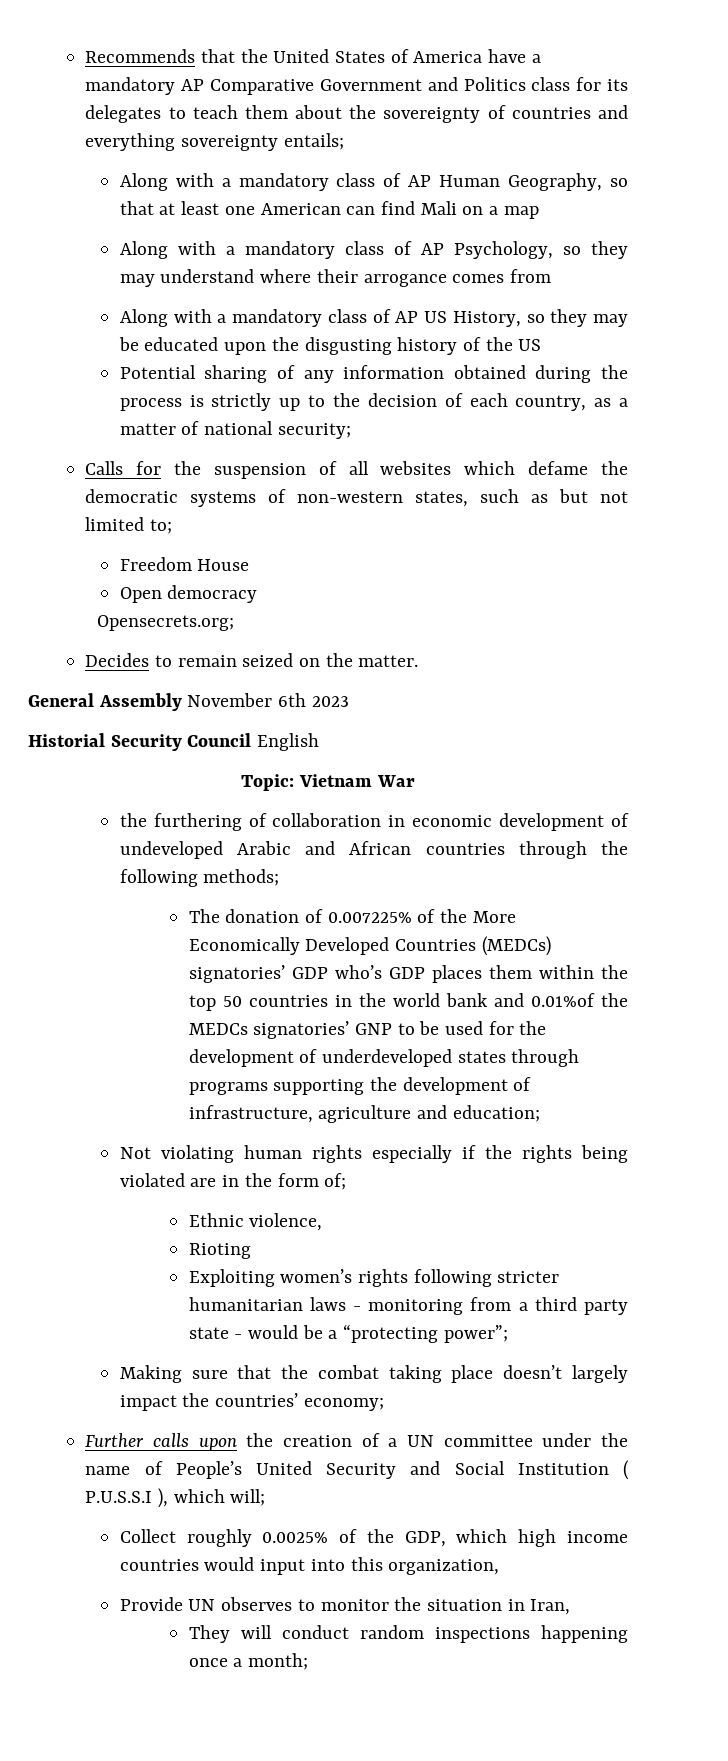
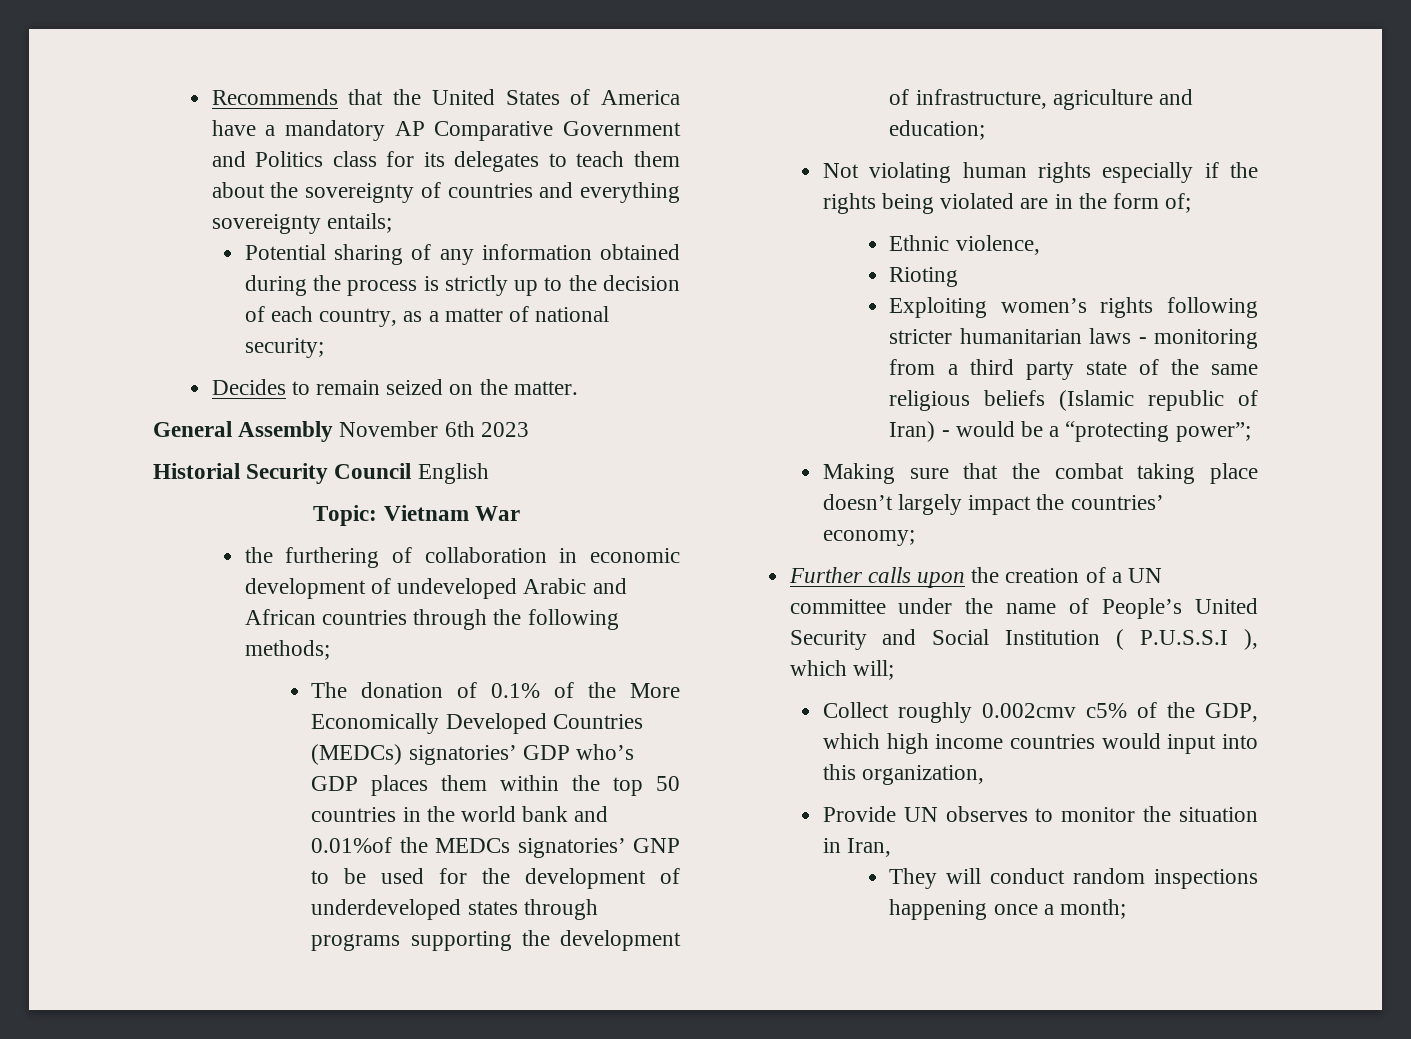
- Along with a mandatory class of AP Human Geography, so that at least one American can find Mali on a map
- Along with a mandatory class of AP Psychology, so they may understand where their arrogance comes from
- Along with a mandatory class of AP US History, so they may be educated upon the disgusting history of the US
- Calls for the suspension of all websites which defame the democratic systems of non-western states, such as but not limited to;
- Freedom House
- Open democracy
- Opensecrets.org;
- The donation of 0.007225% of the More Economically Developed Countries (MEDCs) signatories’ GDP who’s GDP places them within the top 50 countries in the world bank and 0.01%of the MEDCs signatories’ GNP to be used for the development of underdeveloped states through programs supporting the development of infrastructure, agriculture and education;
+ The donation of 0.1% of the More Economically Developed Countries (MEDCs) signatories’ GDP who’s GDP places them within the top 50 countries in the world bank and 0.01%of the MEDCs signatories’ GNP to be used for the development of underdeveloped states through programs supporting the development of infrastructure, agriculture and education;
- Exploiting women’s rights following stricter humanitarian laws - monitoring from a third party state - would be a “protecting power”;
+ Exploiting women’s rights following stricter humanitarian laws - monitoring from a third party state of the same religious beliefs (Islamic republic of Iran) - would be a “protecting power”;
- Collect roughly 0.0025% of the GDP, which high income countries would input into this organization,
+ Collect roughly 0.002cmv c5% of the GDP, which high income countries would input into this organization,

